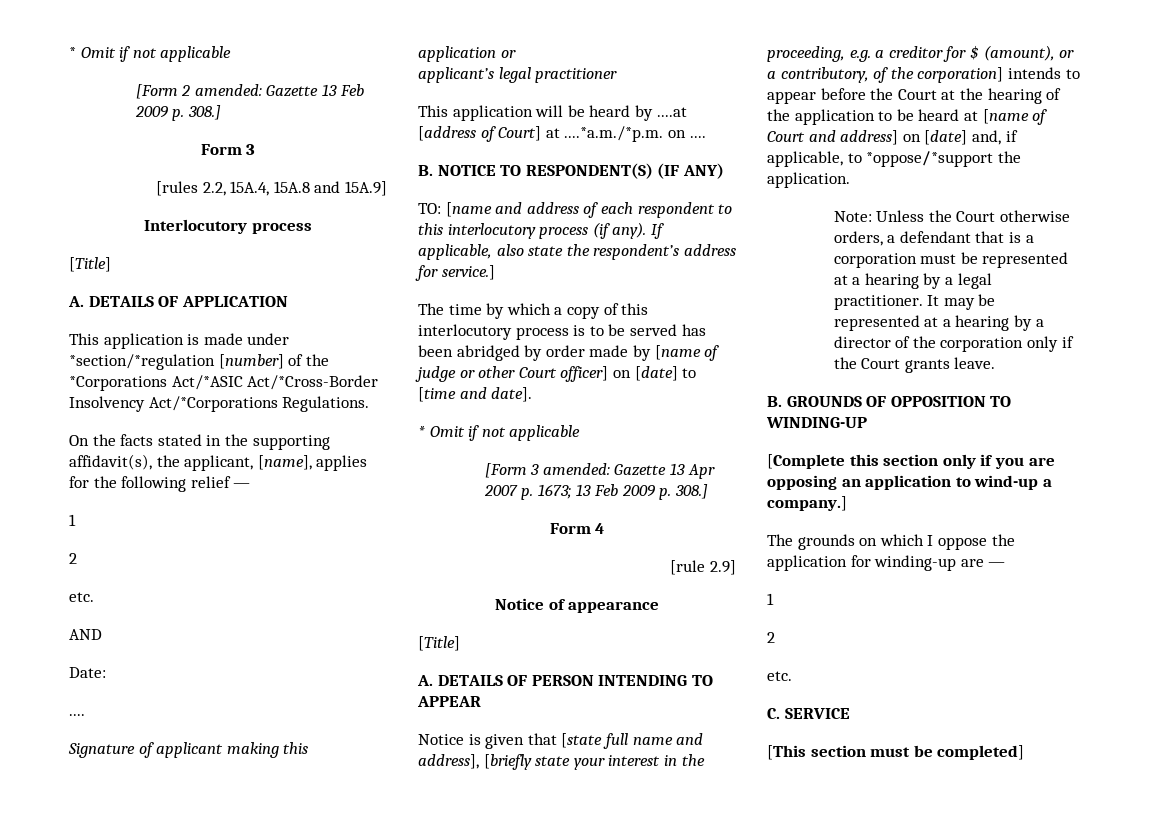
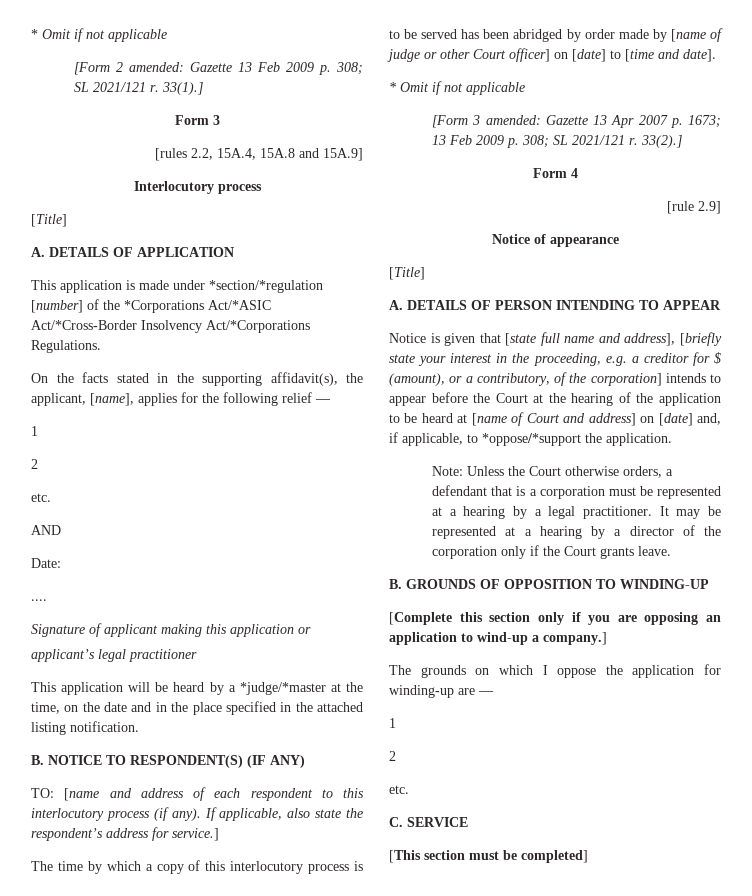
- [Form 2 amended: Gazette 13 Feb 2009 p. 308.]
+ [Form 2 amended: Gazette 13 Feb 2009 p. 308; SL 2021/121 r. 33(1).]
- This application will be heard by ....at [address of Court] at ....*a.m./*p.m. on ....
+ This application will be heard by a *judge/*master at the time, on the date and in the place specified in the attached listing notification.
- [Form 3 amended: Gazette 13 Apr 2007 p. 1673; 13 Feb 2009 p. 308.]
+ [Form 3 amended: Gazette 13 Apr 2007 p. 1673; 13 Feb 2009 p. 308; SL 2021/121 r. 33(2).]

